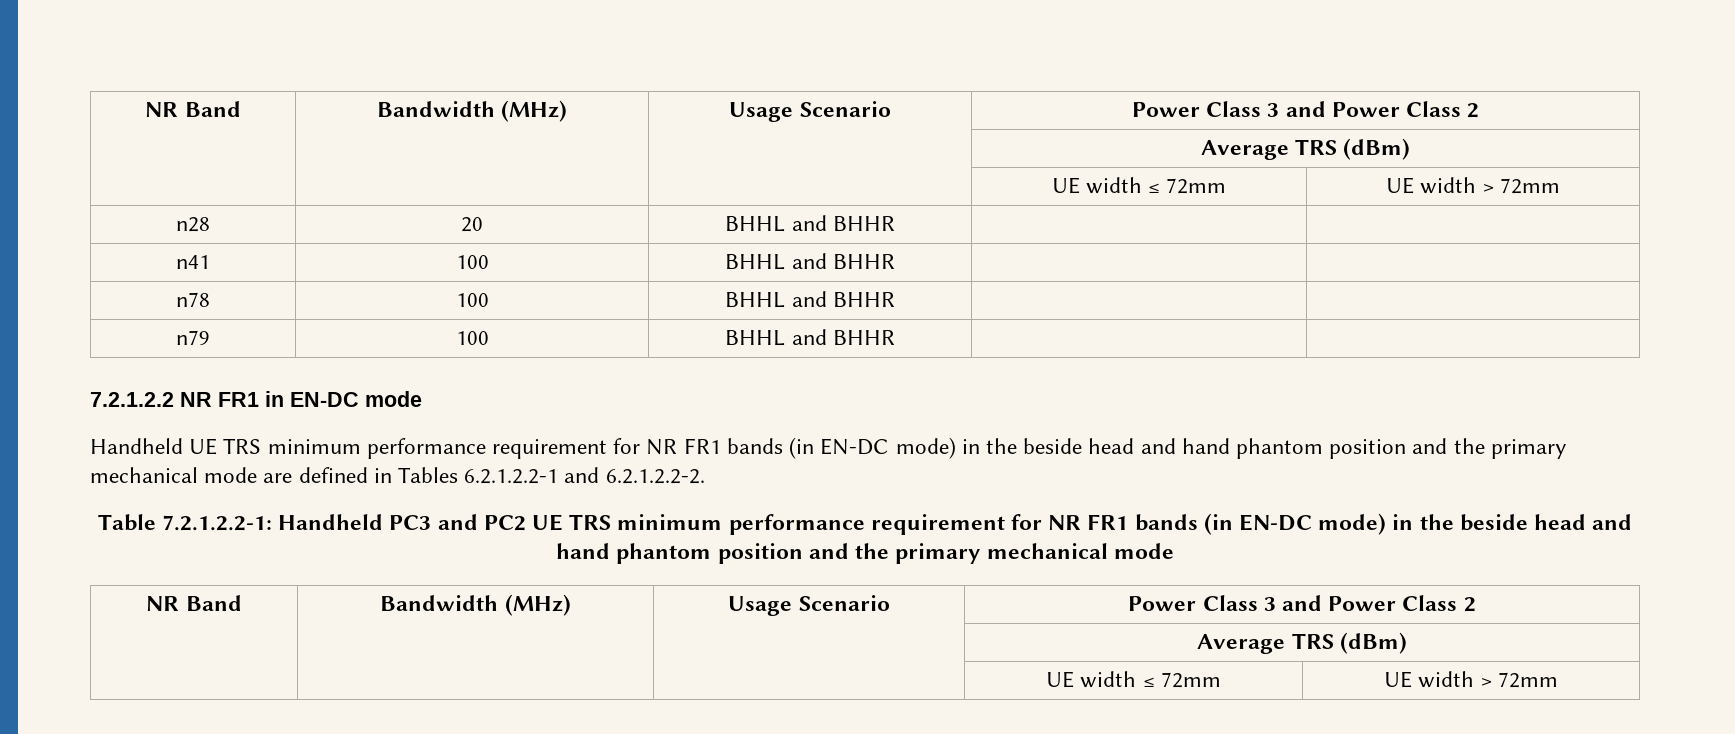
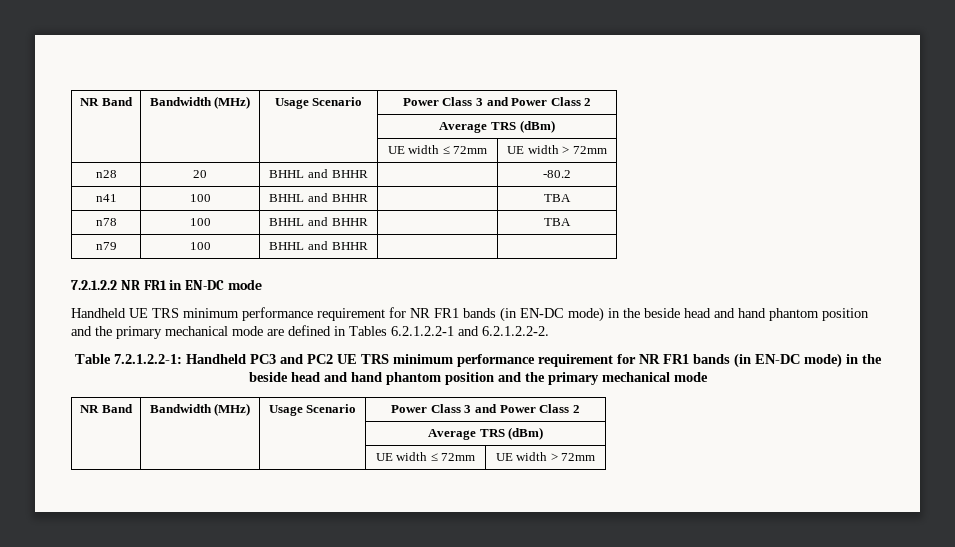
- n28 | 20 | BHHL and BHHR | |
+ n28 | 20 | BHHL and BHHR | | -80.2
- n41 | 100 | BHHL and BHHR | |
+ n41 | 100 | BHHL and BHHR | | TBA
- n78 | 100 | BHHL and BHHR | |
+ n78 | 100 | BHHL and BHHR | | TBA

